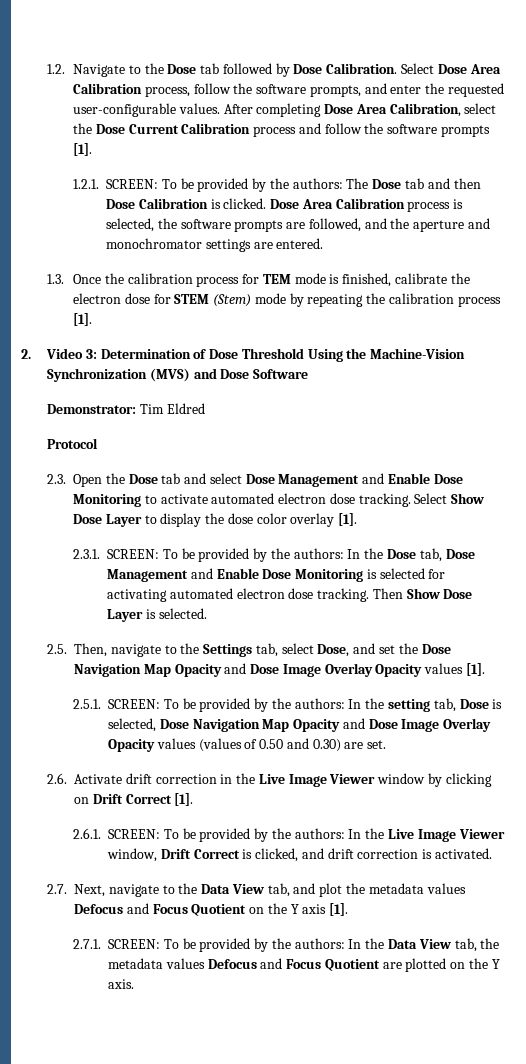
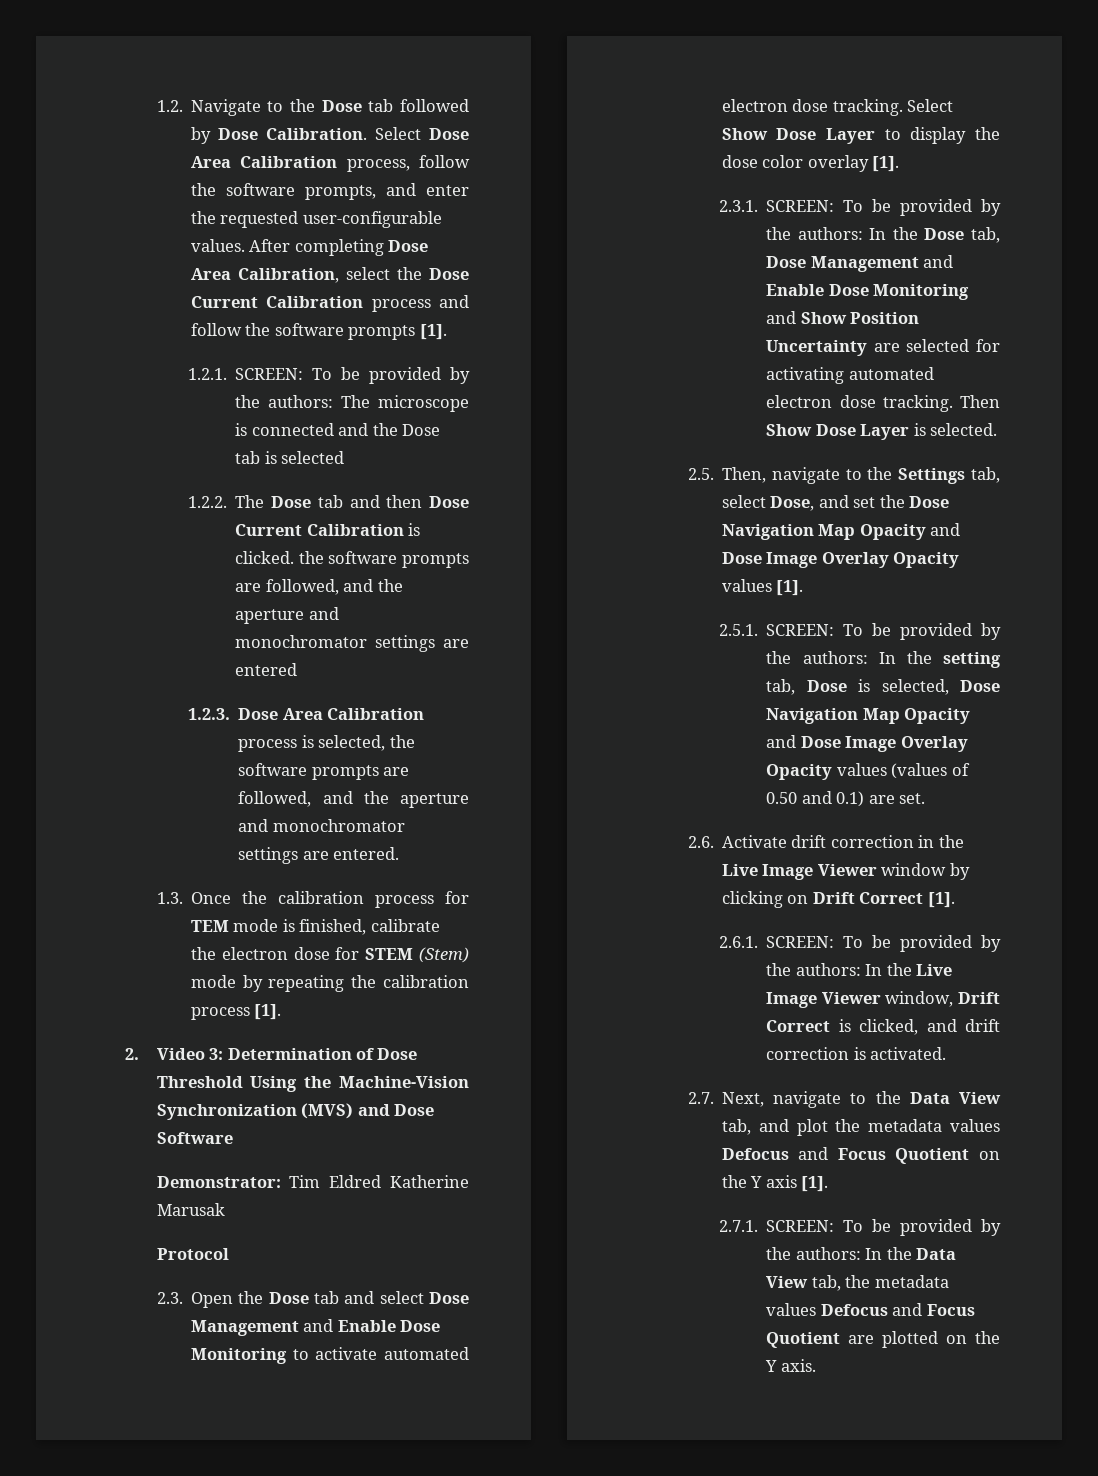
- 1.2.1. SCREEN: To be provided by the authors: The Dose tab and then Dose Calibration is clicked. Dose Area Calibration process is selected, the software prompts are followed, and the aperture and monochromator settings are entered.
+ 1.2.1. SCREEN: To be provided by the authors: The microscope is connected and the Dose tab is selected
+ 1.2.2. The Dose tab and then Dose Current Calibration is clicked. the software prompts are followed, and the aperture and monochromator settings are entered
+ 1.2.3. Dose Area Calibration process is selected, the software prompts are followed, and the aperture and monochromator settings are entered.
- Demonstrator: Tim Eldred
+ Demonstrator: Tim Eldred Katherine Marusak
- 2.3.1. SCREEN: To be provided by the authors: In the Dose tab, Dose Management and Enable Dose Monitoring is selected for activating automated electron dose tracking.
+ 2.3.1. SCREEN: To be provided by the authors: In the Dose tab, Dose Management and Enable Dose Monitoring and Show Position Uncertainty are selected for activating automated electron dose tracking.
- 2.5.1. SCREEN: To be provided by the authors: In the setting tab, Dose is selected, Dose Navigation Map Opacity and Dose Image Overlay Opacity values (values of 0.50 and 0.30) are set.
+ 2.5.1. SCREEN: To be provided by the authors: In the setting tab, Dose is selected, Dose Navigation Map Opacity and Dose Image Overlay Opacity values (values of 0.50 and 0.1) are set.

